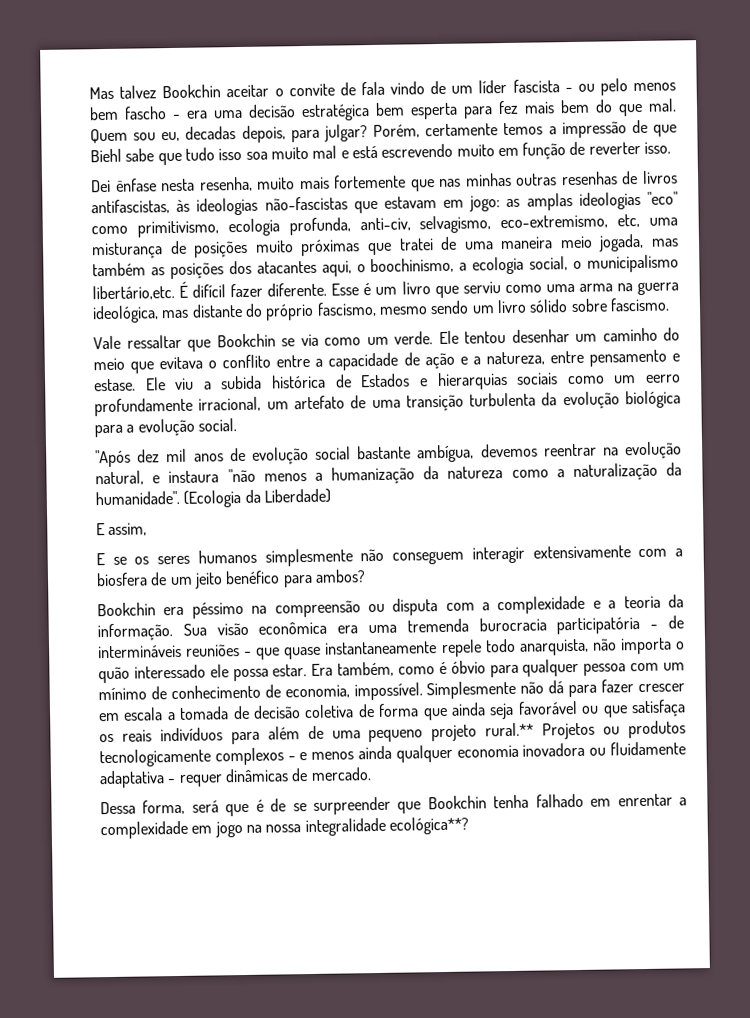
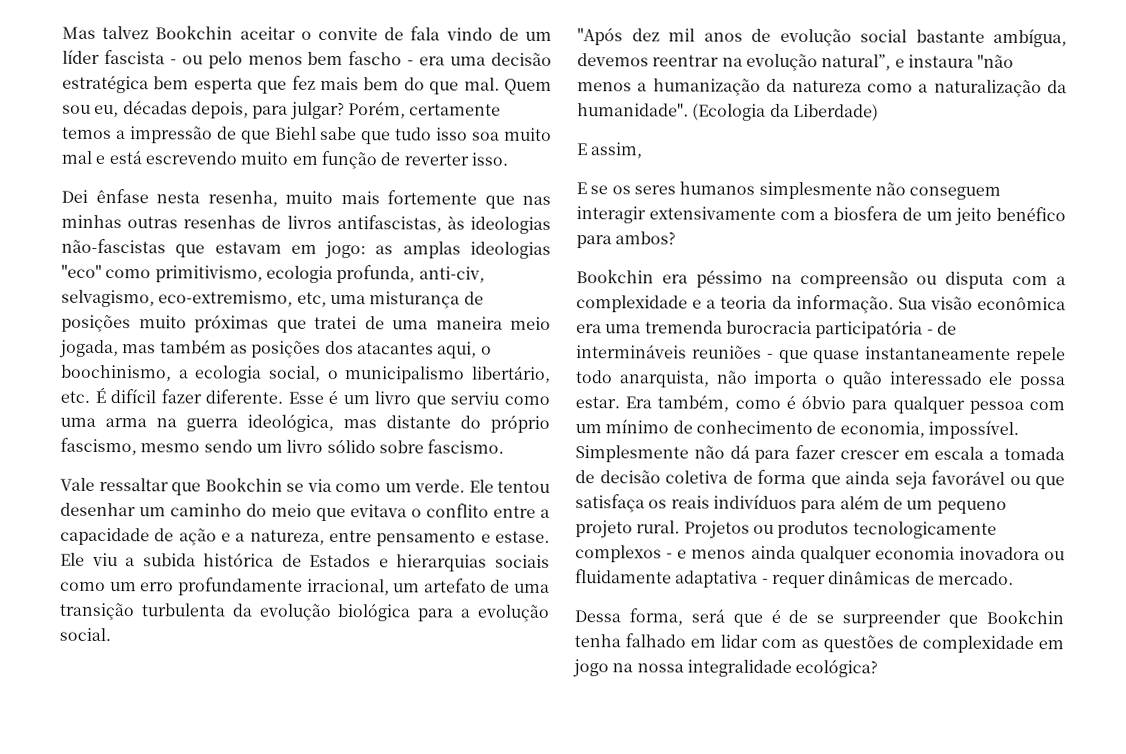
- Mas talvez Bookchin aceitar o convite de fala vindo de um líder fascista - ou pelo menos bem fascho - era uma decisão estratégica bem esperta para fez mais bem do que mal.
+ Mas talvez Bookchin aceitar o convite de fala vindo de um líder fascista - ou pelo menos bem fascho - era uma decisão estratégica bem esperta que fez mais bem do que mal.
- Quem sou eu, decadas depois, para julgar?
+ Quem sou eu, décadas depois, para julgar?
- as amplas ideologias "eco" como primitivismo, ecologia profunda, anti-civ, selvagismo, eco-extremismo, etc, uma misturança de posições muito próximas que tratei de uma maneira meio jogada, mas também as posições dos atacantes aqui, o boochinismo, a ecologia social, o municipalismo libertário,etc. É difícil fazer diferente.
+ as amplas ideologias "eco" como primitivismo, ecologia profunda, anti-civ, selvagismo, eco-extremismo, etc, uma misturança de posições muito próximas que tratei de uma maneira meio jogada, mas também as posições dos atacantes aqui, o boochinismo, a ecologia social, o municipalismo libertário, etc. É difícil fazer diferente.
- Ele viu a subida histórica de Estados e hierarquias sociais como um eerro profundamente irracional, um artefato de uma transição turbulenta da evolução biológica para a evolução social.
+ Ele viu a subida histórica de Estados e hierarquias sociais como um erro profundamente irracional, um artefato de uma transição turbulenta da evolução biológica para a evolução social.
- "Após dez mil anos de evolução social bastante ambígua, devemos reentrar na evolução natural, e instaura "não menos a humanização da natureza como a naturalização da humanidade".
+ "Após dez mil anos de evolução social bastante ambígua, devemos reentrar na evolução natural”, e instaura "não menos a humanização da natureza como a naturalização da humanidade".
- Simplesmente não dá para fazer crescer em escala a tomada de decisão coletiva de forma que ainda seja favorável ou que satisfaça os reais indivíduos para além de uma pequeno projeto rural.** Projetos ou produtos tecnologicamente complexos - e menos ainda qualquer economia inovadora ou fluidamente adaptativa - requer dinâmicas de mercado.
+ Simplesmente não dá para fazer crescer em escala a tomada de decisão coletiva de forma que ainda seja favorável ou que satisfaça os reais indivíduos para além de um pequeno projeto rural. Projetos ou produtos tecnologicamente complexos - e menos ainda qualquer economia inovadora ou fluidamente adaptativa - requer dinâmicas de mercado.
- Dessa forma, será que é de se surpreender que Bookchin tenha falhado em enrentar a complexidade em jogo na nossa integralidade ecológica**?
+ Dessa forma, será que é de se surpreender que Bookchin tenha falhado em lidar com as questões de complexidade em jogo na nossa integralidade ecológica?

